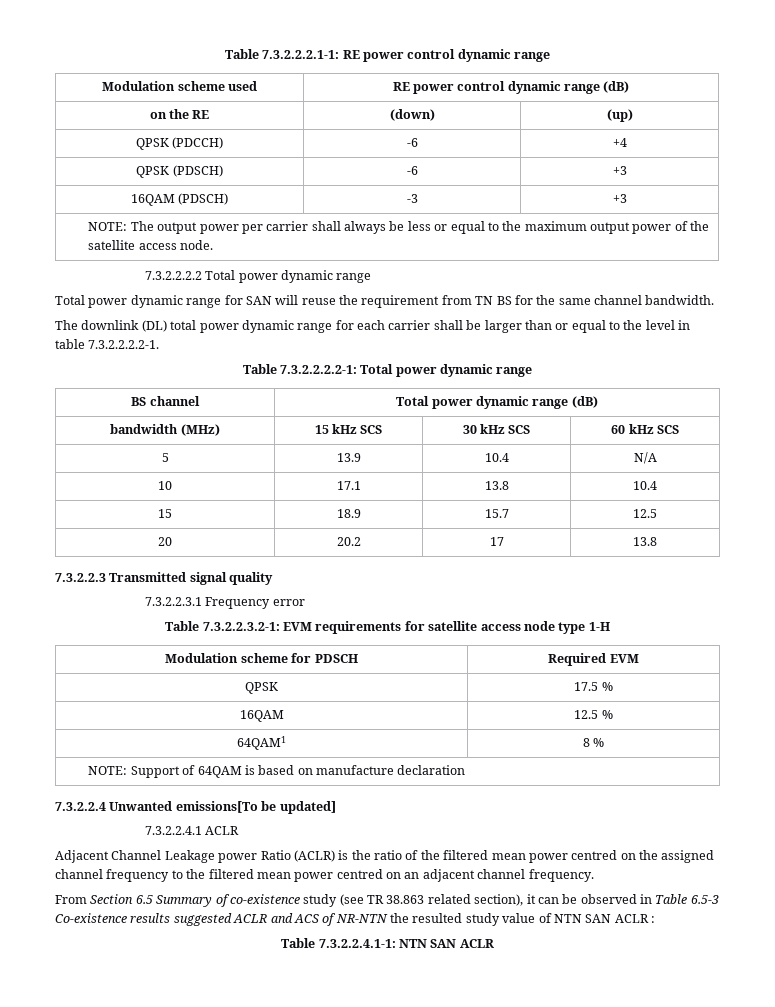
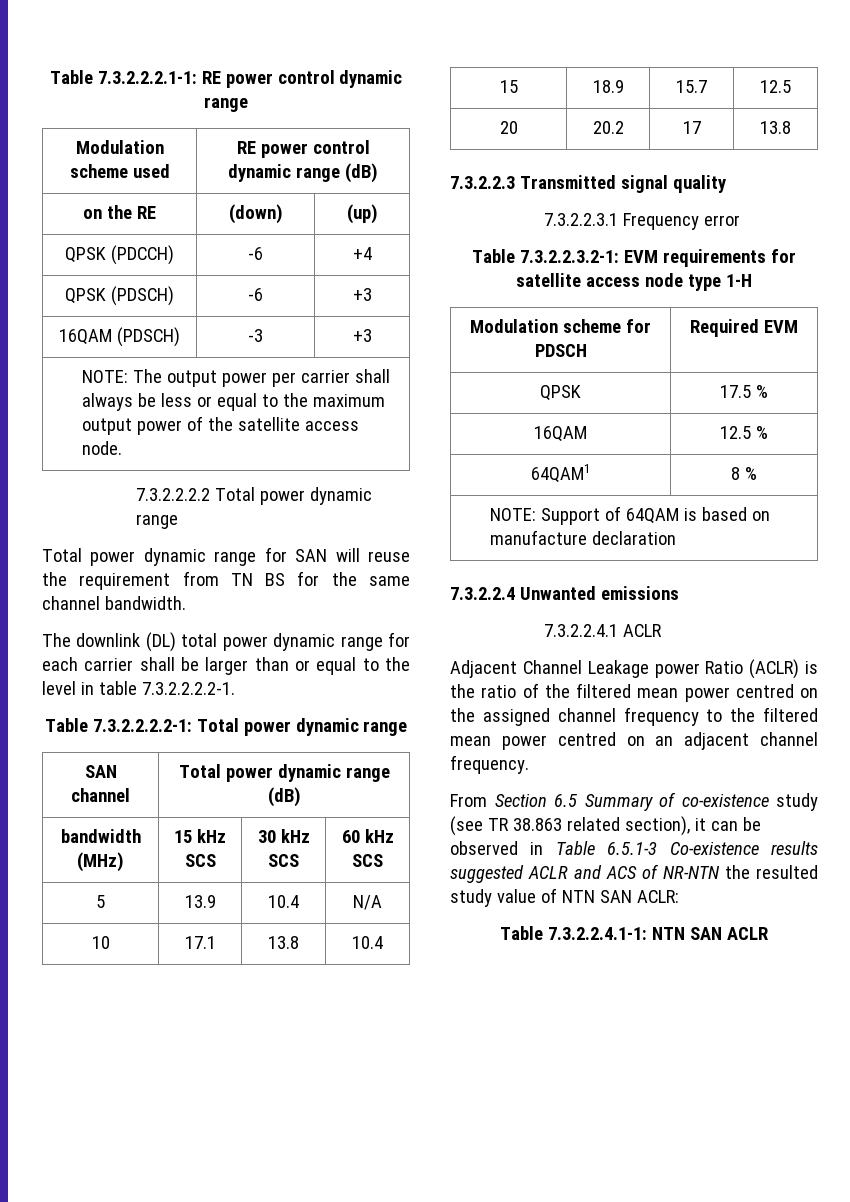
- BS channel | Total power dynamic range (dB)
+ SAN channel | Total power dynamic range (dB)
- 7.3.2.2.4 Unwanted emissions[To be updated]
+ 7.3.2.2.4 Unwanted emissions
- From Section 6.5 Summary of co-existence study (see TR 38.863 related section), it can be observed in Table 6.5-3 Co-existence results suggested ACLR and ACS of NR-NTN the resulted study value of NTN SAN ACLR :
+ From Section 6.5 Summary of co-existence study (see TR 38.863 related section), it can be observed in Table 6.5.1-3 Co-existence results suggested ACLR and ACS of NR-NTN the resulted study value of NTN SAN ACLR:

